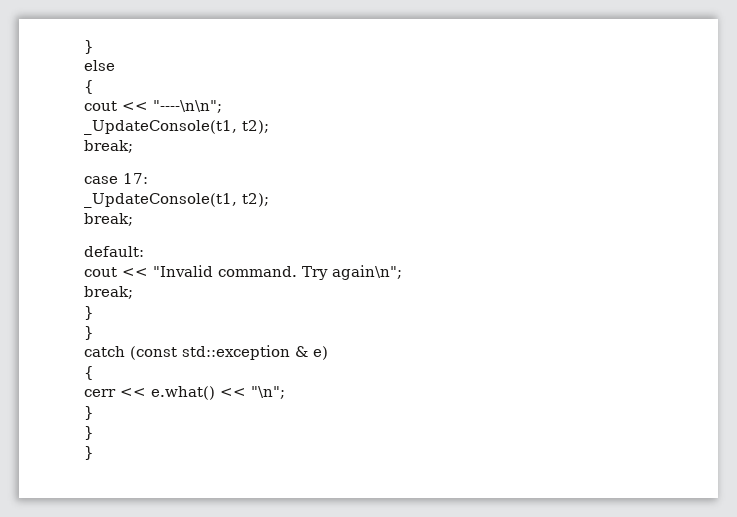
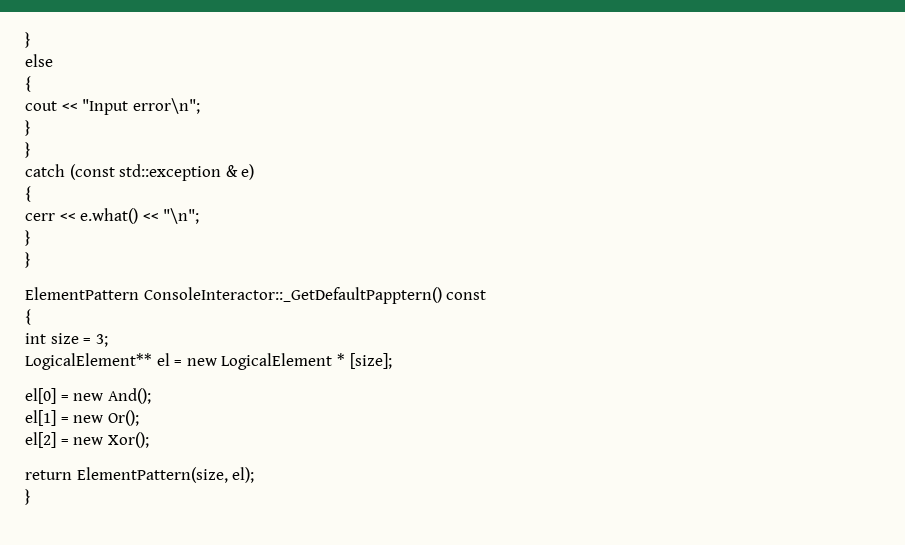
- cout << "----\n\n";
- _UpdateConsole(t1, t2);
- break;
- case 17:
- _UpdateConsole(t1, t2);
- break;
- default:
- cout << "Invalid command. Try again\n";
- break;
+ cout << "Input error\n";
+ ElementPattern ConsoleInteractor::_GetDefaultPapptern() const
+ {
+ int size = 3;
+ LogicalElement** el = new LogicalElement * [size];
+ el[0] = new And();
+ el[1] = new Or();
+ el[2] = new Xor();
+ return ElementPattern(size, el);

